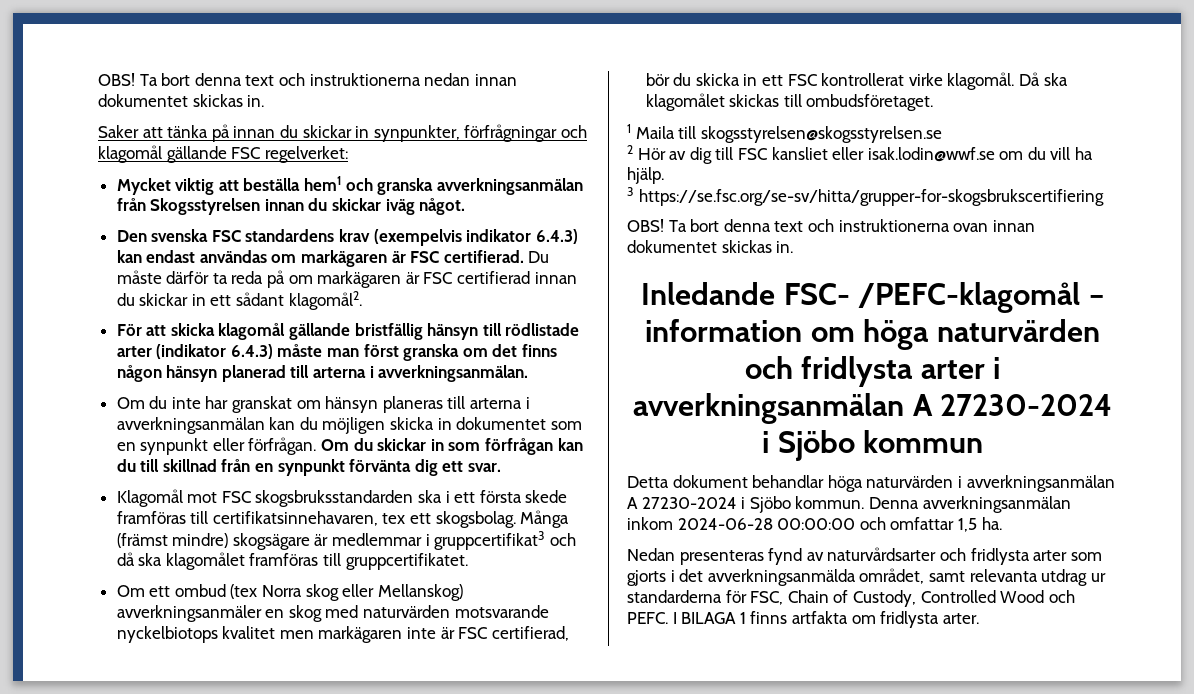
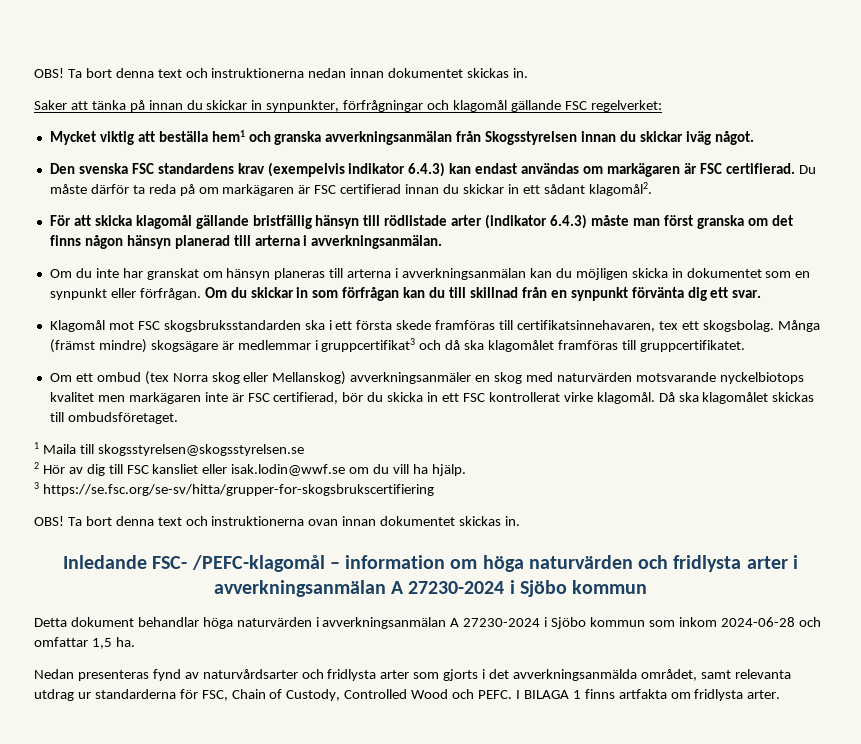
- Detta dokument behandlar höga naturvärden i avverkningsanmälan A 27230-2024 i Sjöbo kommun. Denna avverkningsanmälan inkom 2024-06-28 00:00:00 och omfattar 1,5 ha.
+ Detta dokument behandlar höga naturvärden i avverkningsanmälan A 27230-2024 i Sjöbo kommun som inkom 2024-06-28 och omfattar 1,5 ha.

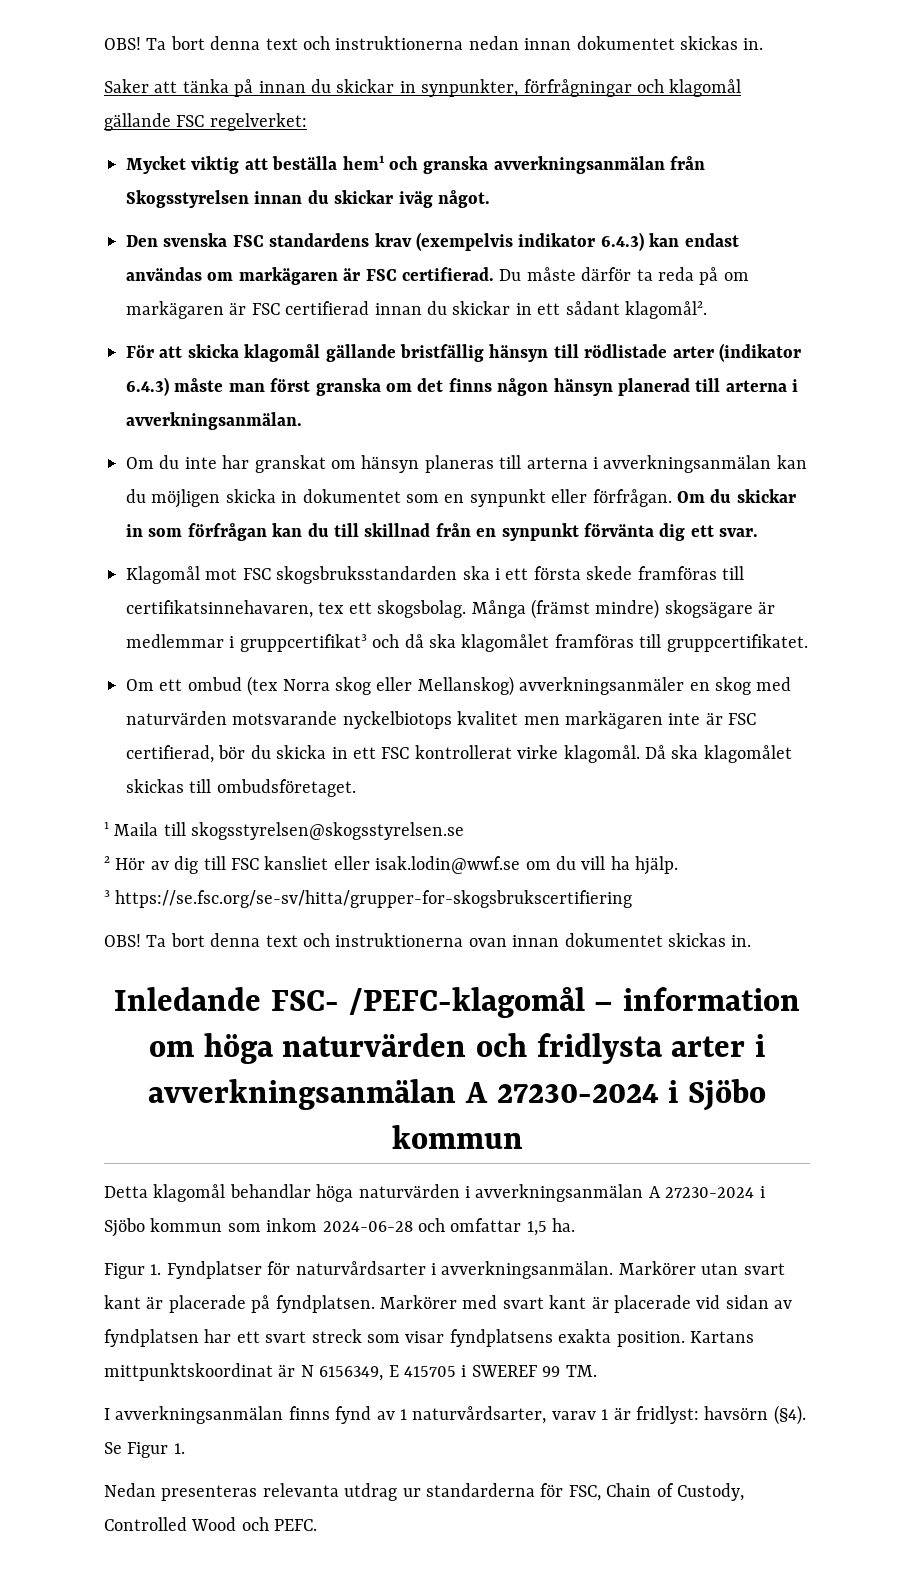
- Detta dokument behandlar höga naturvärden i avverkningsanmälan A 27230-2024 i Sjöbo kommun som inkom 2024-06-28 och omfattar 1,5 ha.
+ Detta klagomål behandlar höga naturvärden i avverkningsanmälan A 27230-2024 i Sjöbo kommun som inkom 2024-06-28 och omfattar 1,5 ha.
- Nedan presenteras fynd av naturvårdsarter och fridlysta arter som gjorts i det avverkningsanmälda området, samt relevanta utdrag ur standarderna för FSC, Chain of Custody, Controlled Wood och PEFC. I BILAGA 1 finns artfakta om fridlysta arter.
+ Figur 1. Fyndplatser för naturvårdsarter i avverkningsanmälan. Markörer utan svart kant är placerade på fyndplatsen. Markörer med svart kant är placerade vid sidan av fyndplatsen har ett svart streck som visar fyndplatsens exakta position. Kartans mittpunktskoordinat är N 6156349, E 415705 i SWEREF 99 TM.
+ I avverkningsanmälan finns fynd av 1 naturvårdsarter, varav 1 är fridlyst: havsörn (§4). Se Figur 1.
+ Nedan presenteras relevanta utdrag ur standarderna för FSC, Chain of Custody, Controlled Wood och PEFC.

